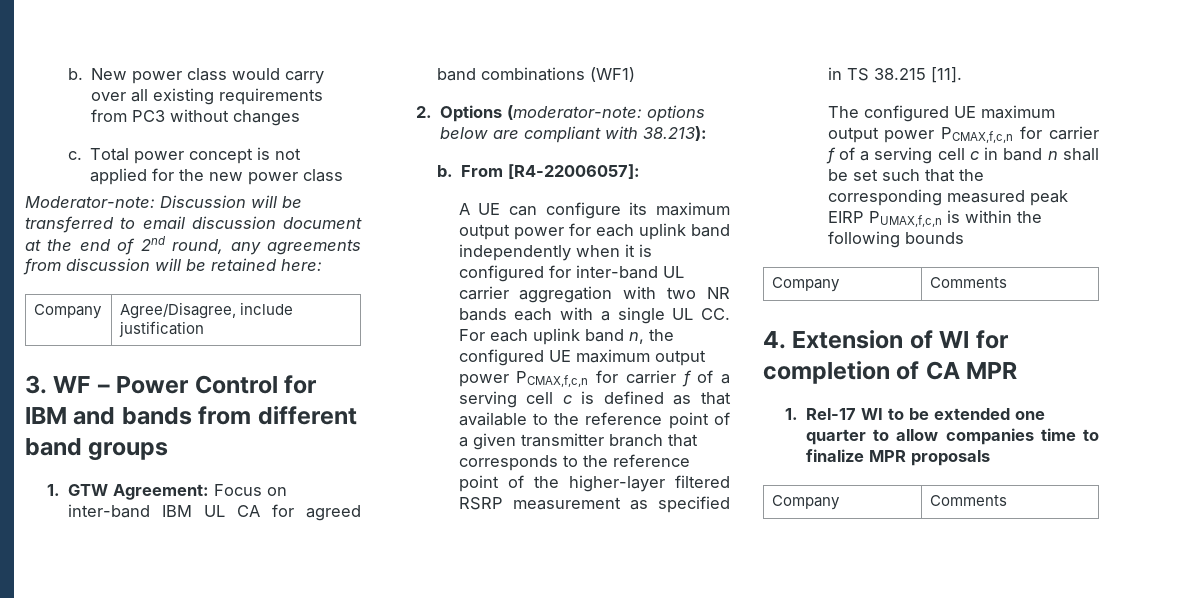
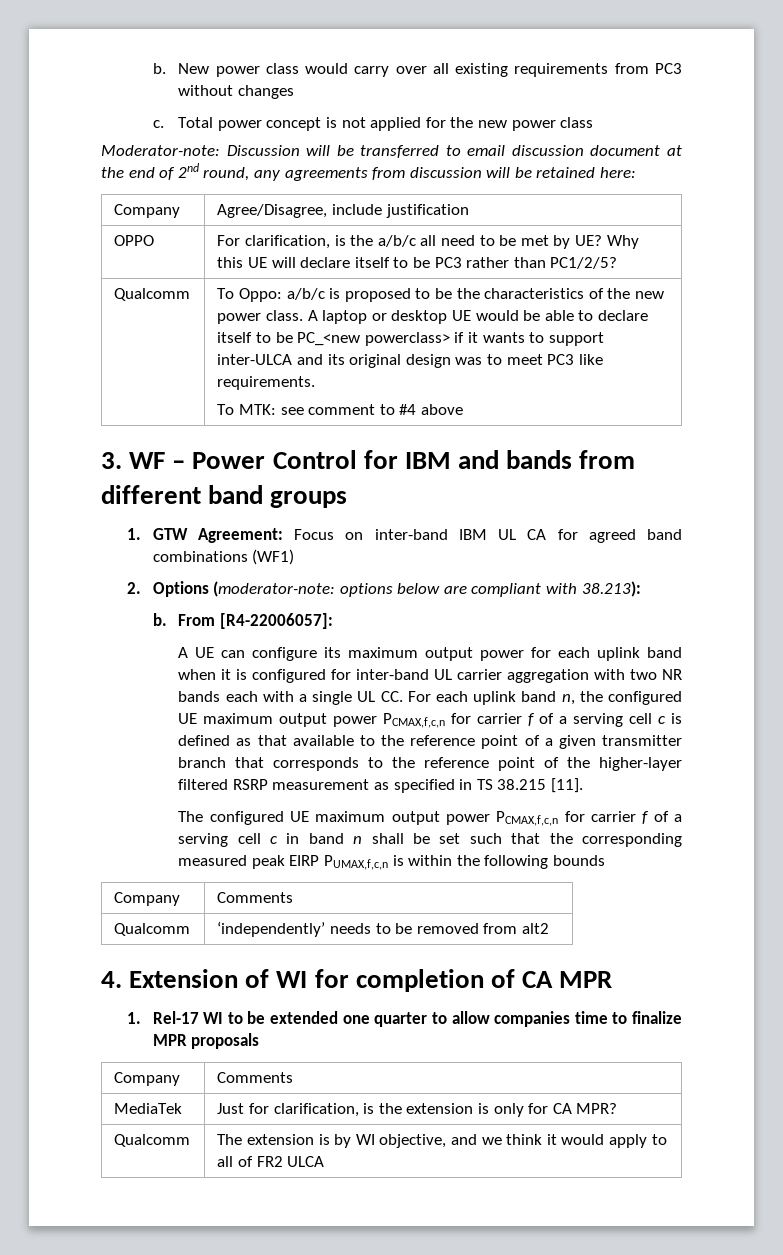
+ OPPO | For clarification, is the a/b/c all need to be met by UE? Why this UE will declare itself to be PC3 rather than PC1/2/5?
+ Qualcomm | To Oppo: a/b/c is proposed to be the characteristics of the new power class. A laptop or desktop UE would be able to declare itself to be PC_<new powerclass> if it wants to support inter-ULCA and its original design was to meet PC3 like requirements.
+ To MTK: see comment to #4 above
- A UE can configure its maximum output power for each uplink band independently when it is configured for inter-band UL carrier aggregation with two NR bands each with a single UL CC. For each uplink band n, the configured UE maximum output power PCMAX,f,c,n for carrier f of a serving cell c is defined as that available to the reference point of a given transmitter branch that corresponds to the reference point of the higher-layer filtered RSRP measurement as specified in TS 38.215 [11].
+ A UE can configure its maximum output power for each uplink band when it is configured for inter-band UL carrier aggregation with two NR bands each with a single UL CC. For each uplink band n, the configured UE maximum output power PCMAX,f,c,n for carrier f of a serving cell c is defined as that available to the reference point of a given transmitter branch that corresponds to the reference point of the higher-layer filtered RSRP measurement as specified in TS 38.215 [11].
+ Qualcomm | ‘independently’ needs to be removed from alt2
+ MediaTek | Just for clarification, is the extension is only for CA MPR?
+ Qualcomm | The extension is by WI objective, and we think it would apply to all of FR2 ULCA

